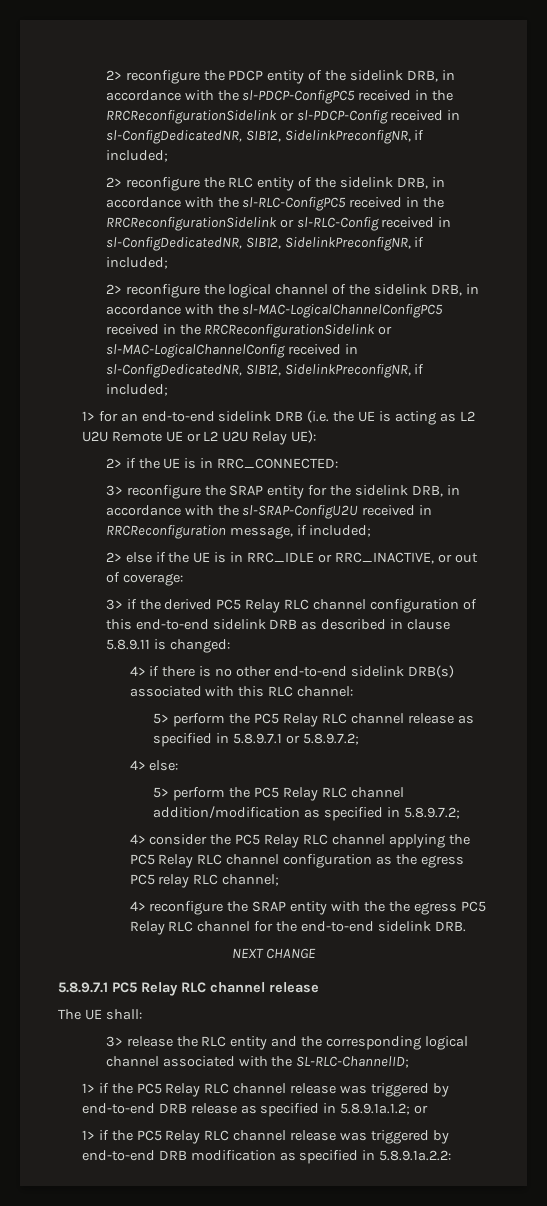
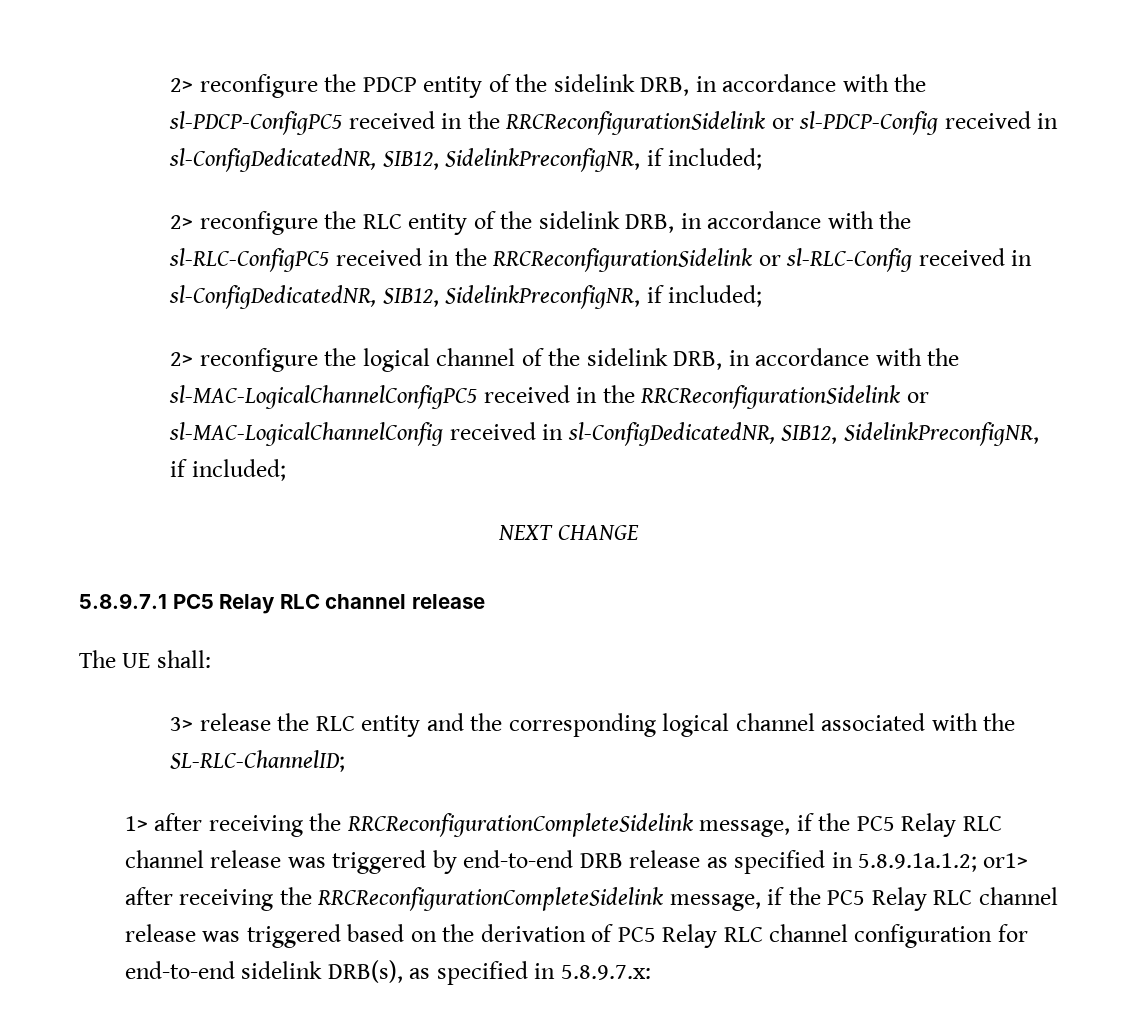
- 1> for an end-to-end sidelink DRB (i.e. the UE is acting as L2 U2U Remote UE or L2 U2U Relay UE):
- 2> if the UE is in RRC_CONNECTED:
- 3> reconfigure the SRAP entity for the sidelink DRB, in accordance with the sl-SRAP-ConfigU2U received in RRCReconfiguration message, if included;
- 2> else if the UE is in RRC_IDLE or RRC_INACTIVE, or out of coverage:
- 3> if the derived PC5 Relay RLC channel configuration of this end-to-end sidelink DRB as described in clause 5.8.9.11 is changed:
- 4> if there is no other end-to-end sidelink DRB(s) associated with this RLC channel:
- 5> perform the PC5 Relay RLC channel release as specified in 5.8.9.7.1 or 5.8.9.7.2;
- 4> else:
- 5> perform the PC5 Relay RLC channel addition/modification as specified in 5.8.9.7.2;
- 4> consider the PC5 Relay RLC channel applying the PC5 Relay RLC channel configuration as the egress PC5 relay RLC channel;
- 4> reconfigure the SRAP entity with the the egress PC5 Relay RLC channel for the end-to-end sidelink DRB.
- 1> if the PC5 Relay RLC channel release was triggered by end-to-end DRB release as specified in 5.8.9.1a.1.2; or
- 1> if the PC5 Relay RLC channel release was triggered by end-to-end DRB modification as specified in 5.8.9.1a.2.2:
+ 1> after receiving the RRCReconfigurationCompleteSidelink message, if the PC5 Relay RLC channel release was triggered by end-to-end DRB release as specified in 5.8.9.1a.1.2; or1> after receiving the RRCReconfigurationCompleteSidelink message, if the PC5 Relay RLC channel release was triggered based on the derivation of PC5 Relay RLC channel configuration for end-to-end sidelink DRB(s), as specified in 5.8.9.7.x:

